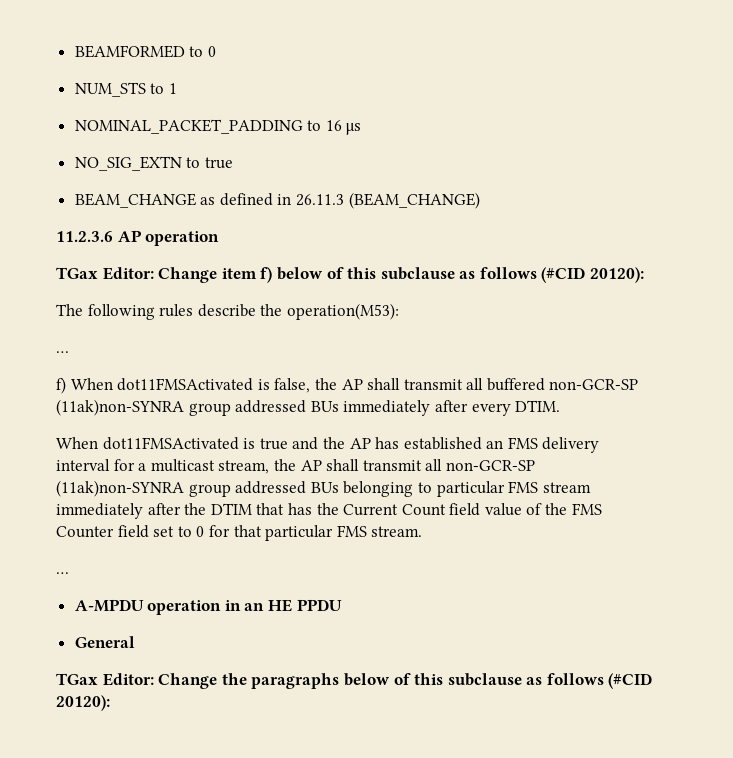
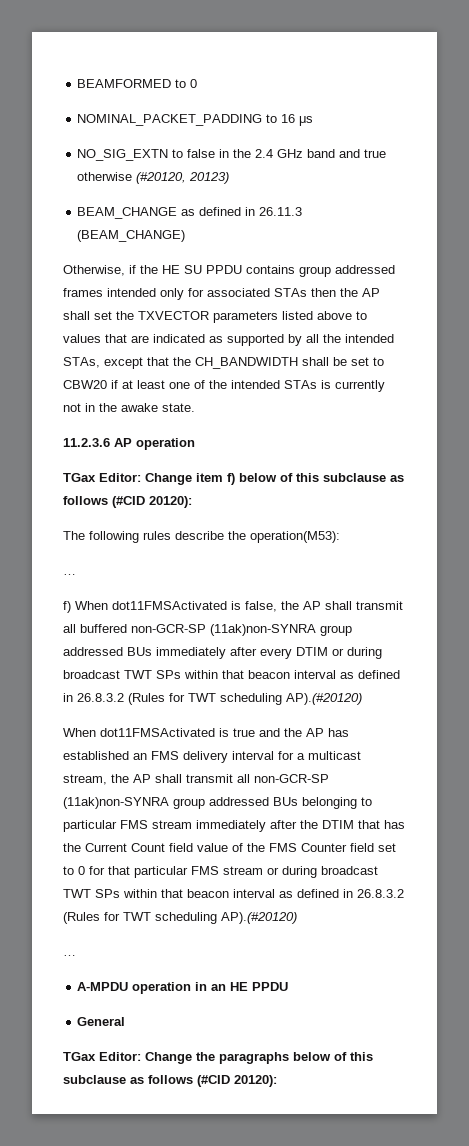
- NUM_STS to 1
- NO_SIG_EXTN to true
+ NO_SIG_EXTN to false in the 2.4 GHz band and true otherwise (#20120, 20123)
+ Otherwise, if the HE SU PPDU contains group addressed frames intended only for associated STAs then the AP shall set the TXVECTOR parameters listed above to values that are indicated as supported by all the intended STAs, except that the CH_BANDWIDTH shall be set to CBW20 if at least one of the intended STAs is currently not in the awake state.
- f) When dot11FMSActivated is false, the AP shall transmit all buffered non-GCR-SP (11ak)non-SYNRA group addressed BUs immediately after every DTIM.
+ f) When dot11FMSActivated is false, the AP shall transmit all buffered non-GCR-SP (11ak)non-SYNRA group addressed BUs immediately after every DTIM or during broadcast TWT SPs within that beacon interval as defined in 26.8.3.2 (Rules for TWT scheduling AP).(#20120)
- When dot11FMSActivated is true and the AP has established an FMS delivery interval for a multicast stream, the AP shall transmit all non-GCR-SP (11ak)non-SYNRA group addressed BUs belonging to particular FMS stream immediately after the DTIM that has the Current Count field value of the FMS Counter field set to 0 for that particular FMS stream.
+ When dot11FMSActivated is true and the AP has established an FMS delivery interval for a multicast stream, the AP shall transmit all non-GCR-SP (11ak)non-SYNRA group addressed BUs belonging to particular FMS stream immediately after the DTIM that has the Current Count field value of the FMS Counter field set to 0 for that particular FMS stream or during broadcast TWT SPs within that beacon interval as defined in 26.8.3.2 (Rules for TWT scheduling AP).(#20120)

